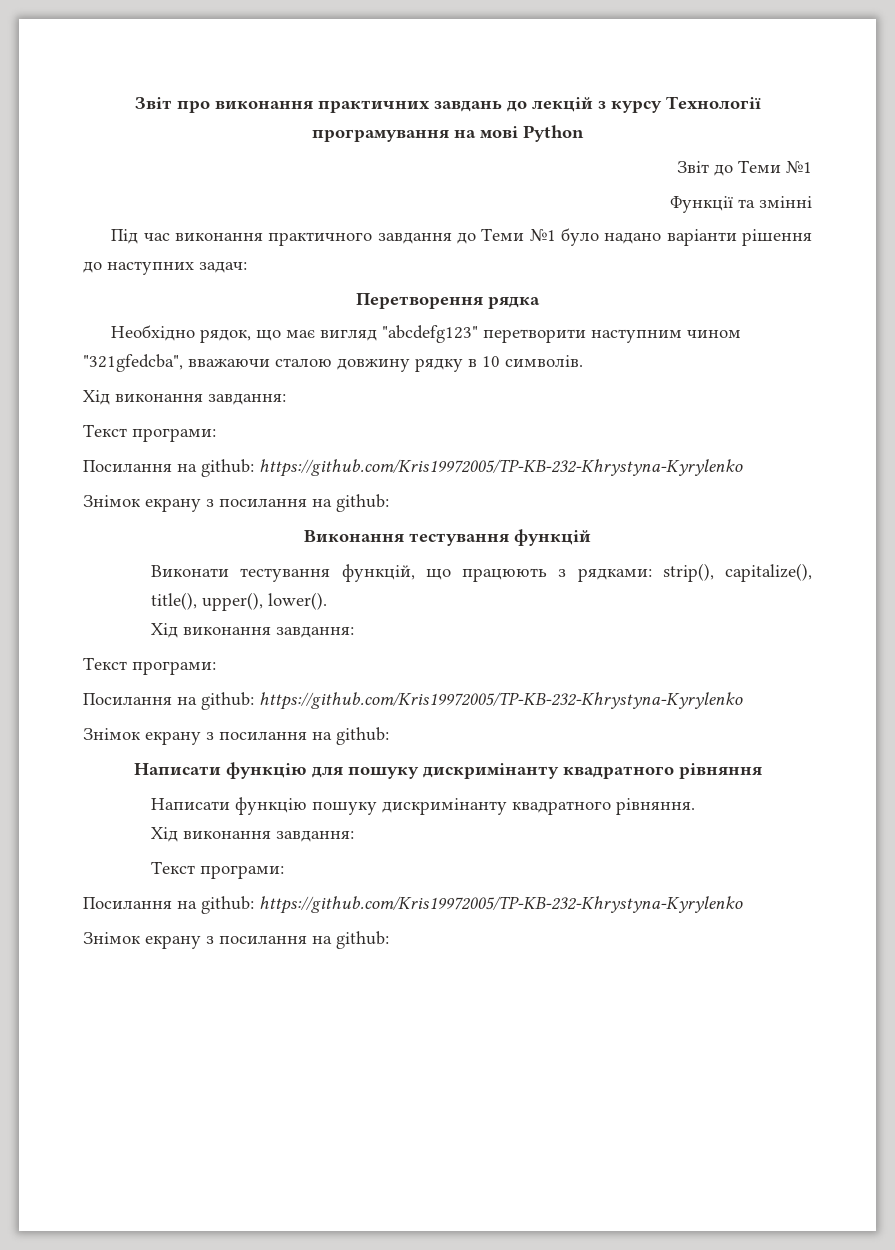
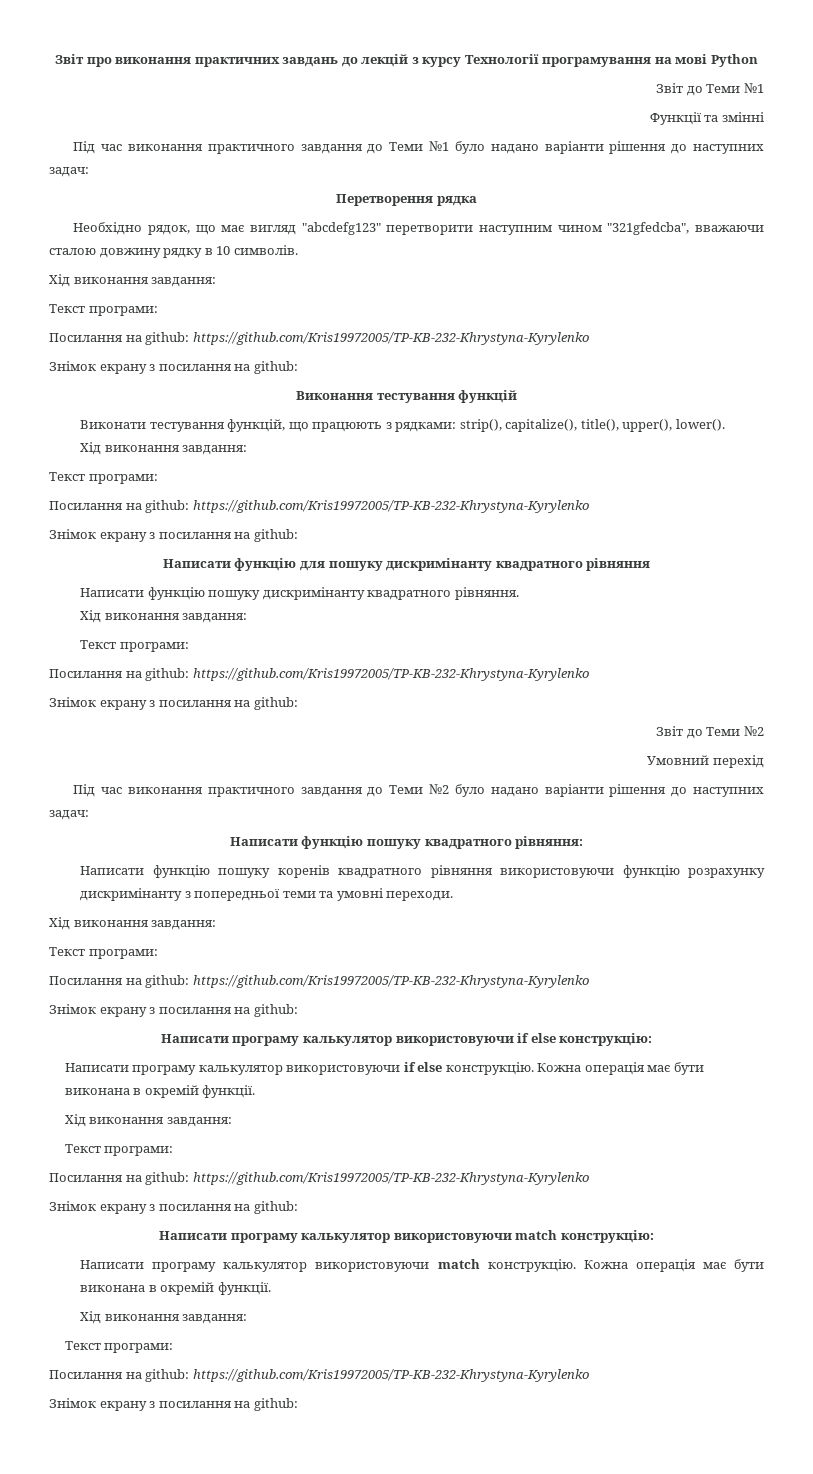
+ Звіт до Теми №2
+ Умовний перехід
+ Під час виконання практичного завдання до Теми №2 було надано варіанти рішення до наступних задач:
+ Написати функцію пошуку квадратного рівняння:
+ Написати функцію пошуку коренів квадратного рівняння використовуючи функцію розрахунку дискримінанту з попередньої теми та умовні переходи.
+ Хід виконання завдання:
+ Текст програми:
+ Посилання на github: https://github.com/Kris19972005/TP-KB-232-Khrystyna-Kyrylenko
+ Знімок екрану з посилання на github:
+ Написати програму калькулятор використовуючи if else конструкцію:
+ Написати програму калькулятор використовуючи if else конструкцію. Кожна операція має бути виконана в окремій функції.
+ Хід виконання завдання:
+ Текст програми:
+ Посилання на github: https://github.com/Kris19972005/TP-KB-232-Khrystyna-Kyrylenko
+ Знімок екрану з посилання на github:
+ Написати програму калькулятор використовуючи match конструкцію:
+ Написати програму калькулятор використовуючи match конструкцію. Кожна операція має бути виконана в окремій функції.
+ Хід виконання завдання:
+ Текст програми:
+ Посилання на github: https://github.com/Kris19972005/TP-KB-232-Khrystyna-Kyrylenko
+ Знімок екрану з посилання на github:

